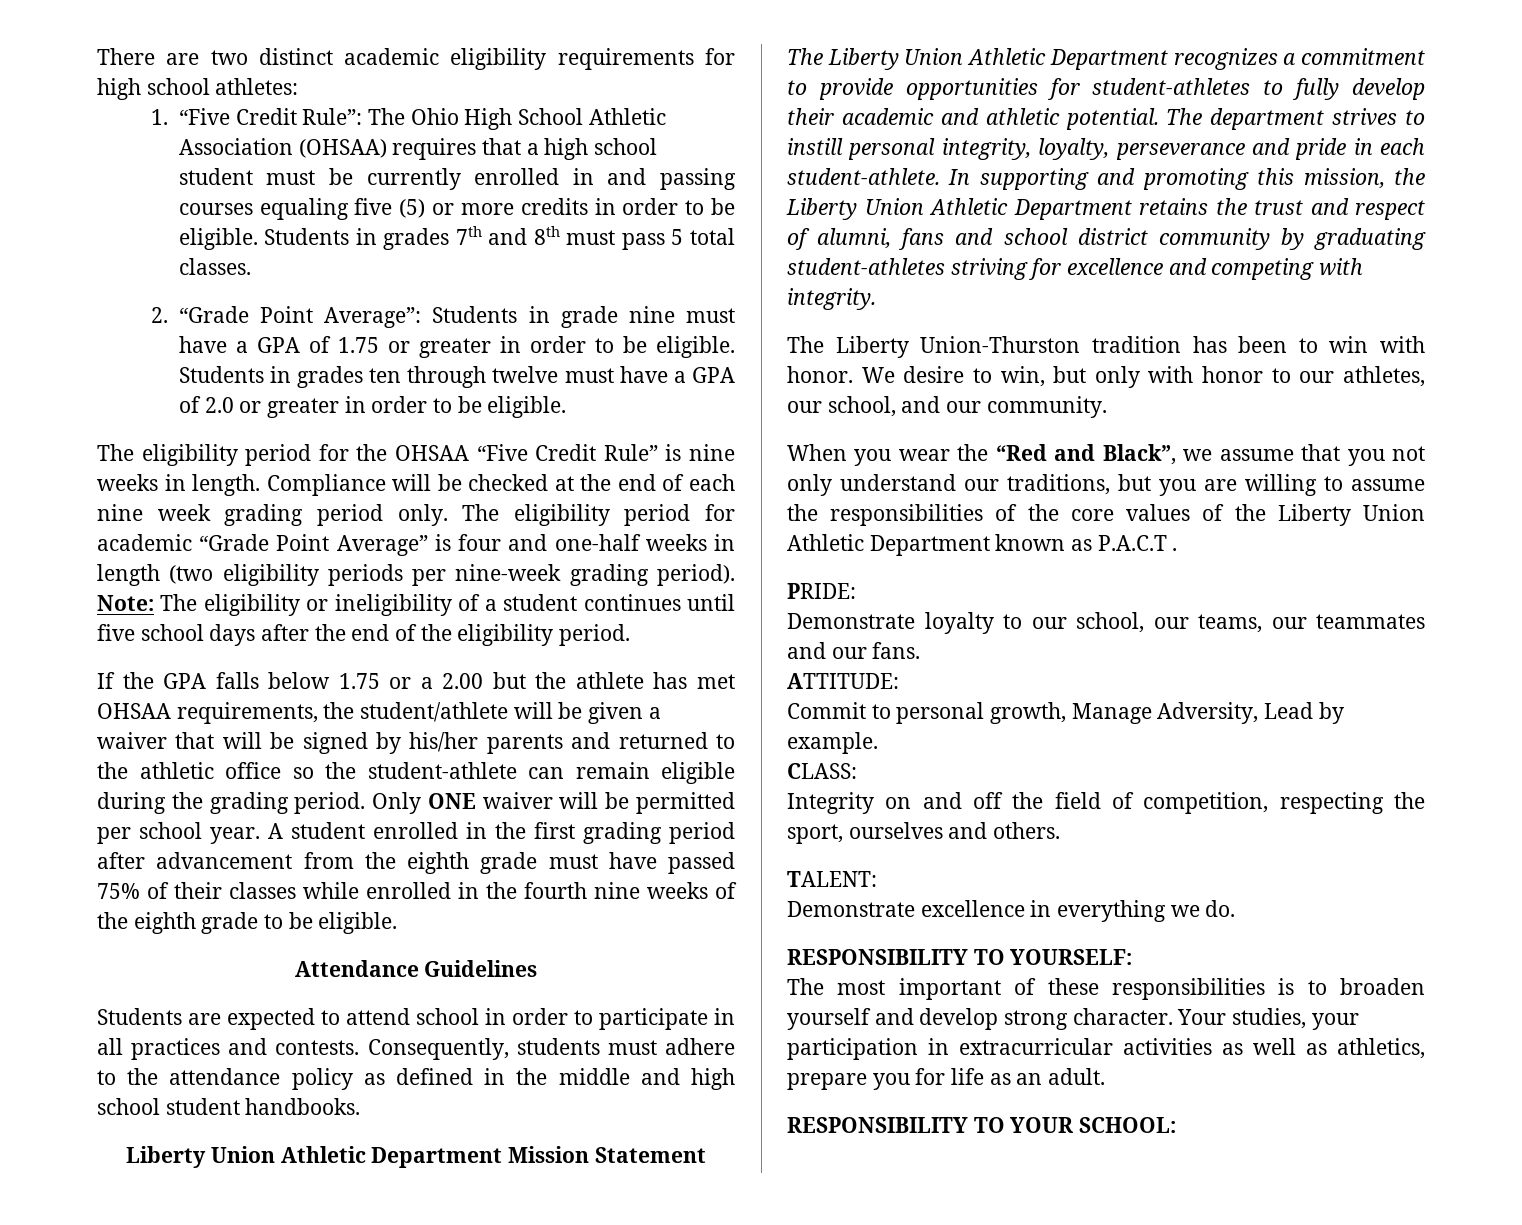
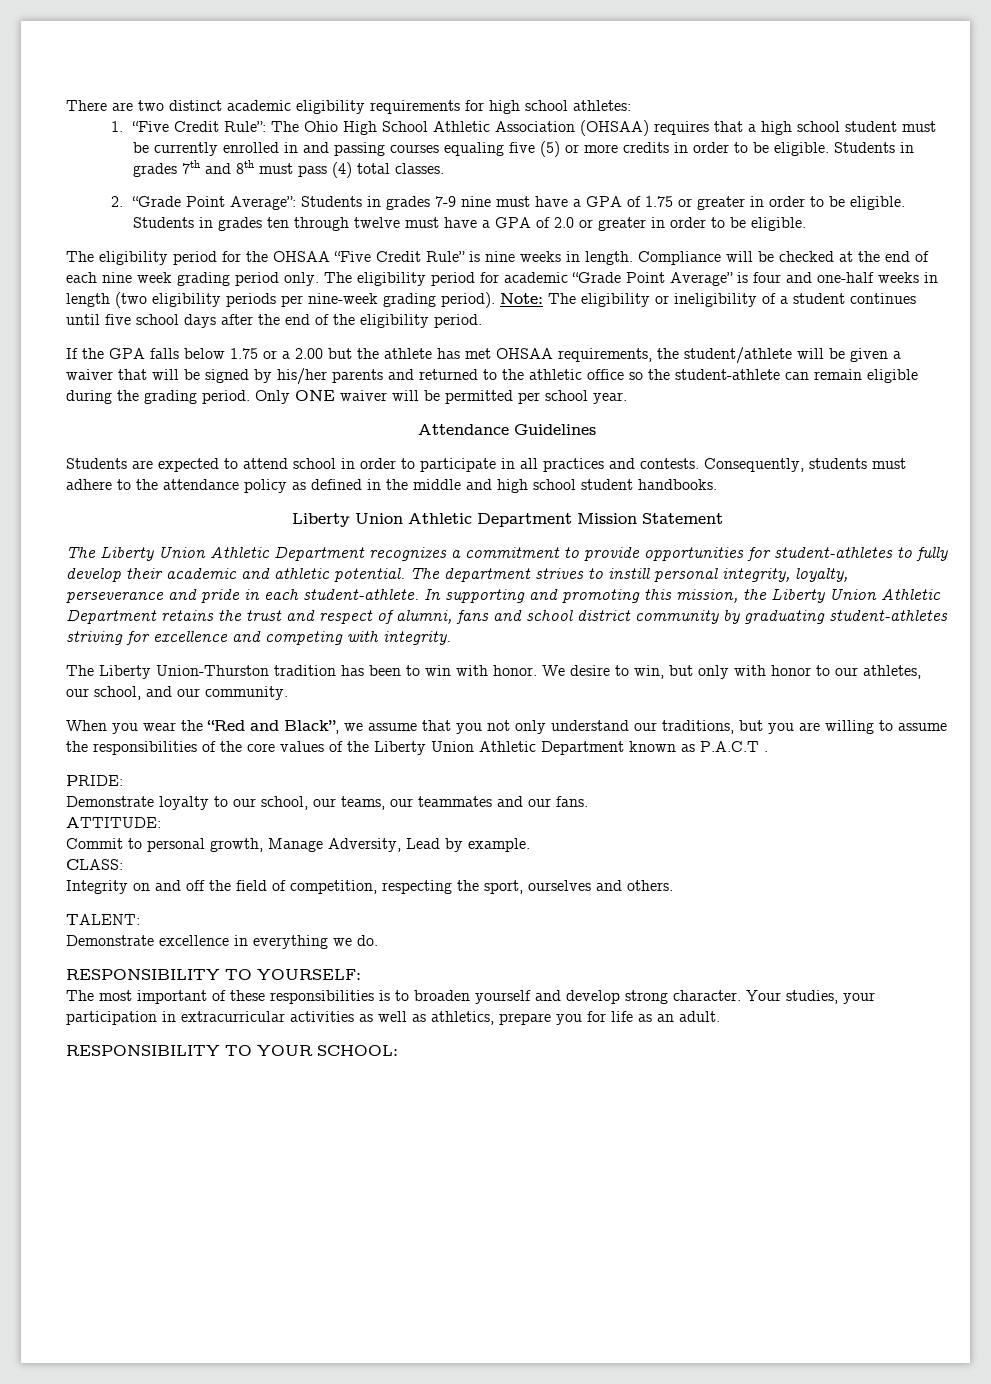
- Students in grades 7th and 8th must pass 5 total classes.
+ Students in grades 7th and 8th must pass (4) total classes.
- 2. “Grade Point Average”: Students in grade nine must have a GPA of 1.75 or greater in order to be eligible.
+ 2. “Grade Point Average”: Students in grades 7-9 nine must have a GPA of 1.75 or greater in order to be eligible.
- A student enrolled in the first grading period after advancement from the eighth grade must have passed 75% of their classes while enrolled in the fourth nine weeks of the eighth grade to be eligible.

